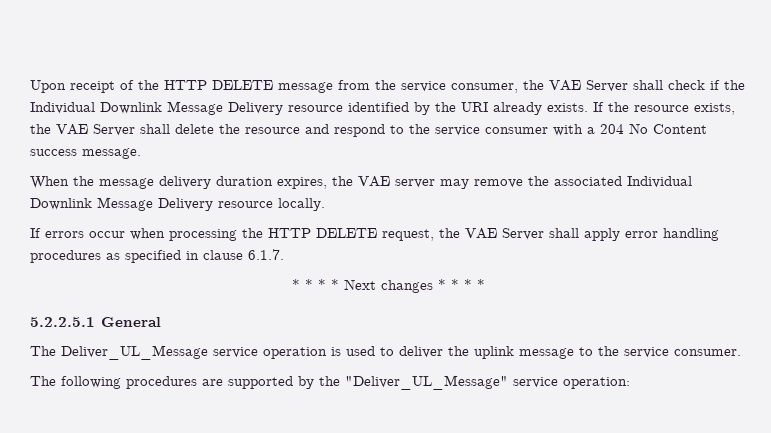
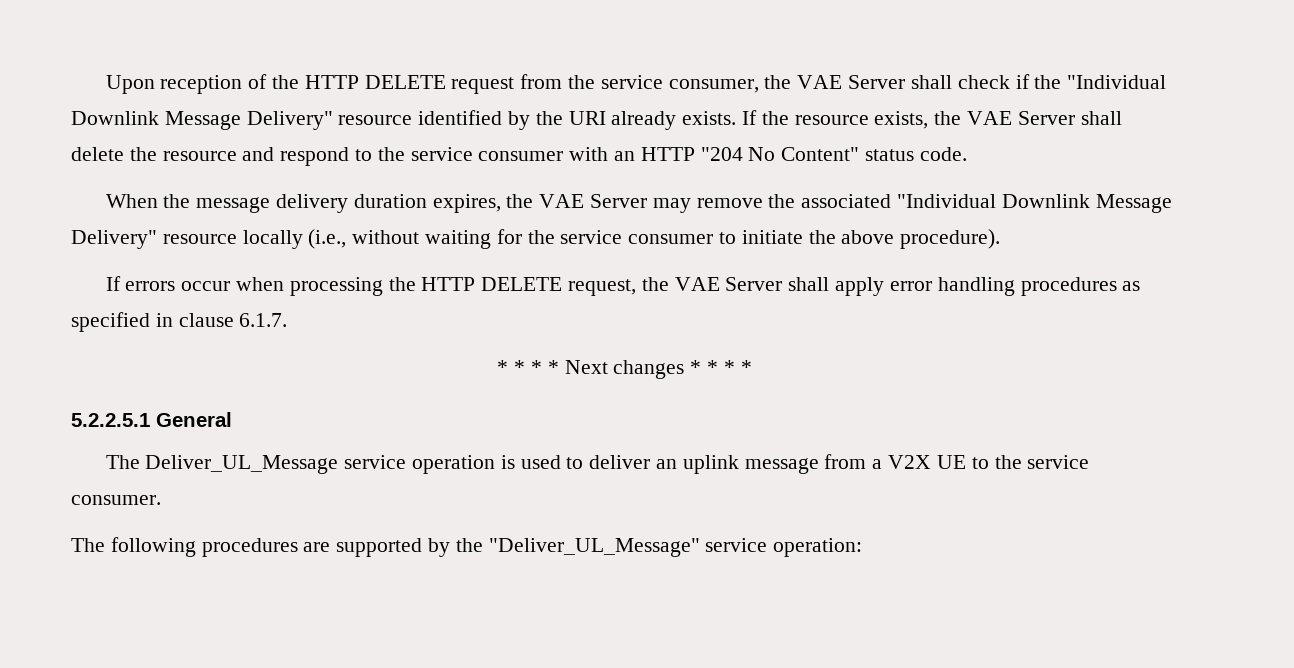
- Upon receipt of the HTTP DELETE message from the service consumer, the VAE Server shall check if the Individual Downlink Message Delivery resource identified by the URI already exists.
+ Upon reception of the HTTP DELETE request from the service consumer, the VAE Server shall check if the "Individual Downlink Message Delivery" resource identified by the URI already exists.
- If the resource exists, the VAE Server shall delete the resource and respond to the service consumer with a 204 No Content success message.
+ If the resource exists, the VAE Server shall delete the resource and respond to the service consumer with an HTTP "204 No Content" status code.
- When the message delivery duration expires, the VAE server may remove the associated Individual Downlink Message Delivery resource locally.
+ When the message delivery duration expires, the VAE Server may remove the associated "Individual Downlink Message Delivery" resource locally (i.e., without waiting for the service consumer to initiate the above procedure).
- The Deliver_UL_Message service operation is used to deliver the uplink message to the service consumer.
+ The Deliver_UL_Message service operation is used to deliver an uplink message from a V2X UE to the service consumer.

